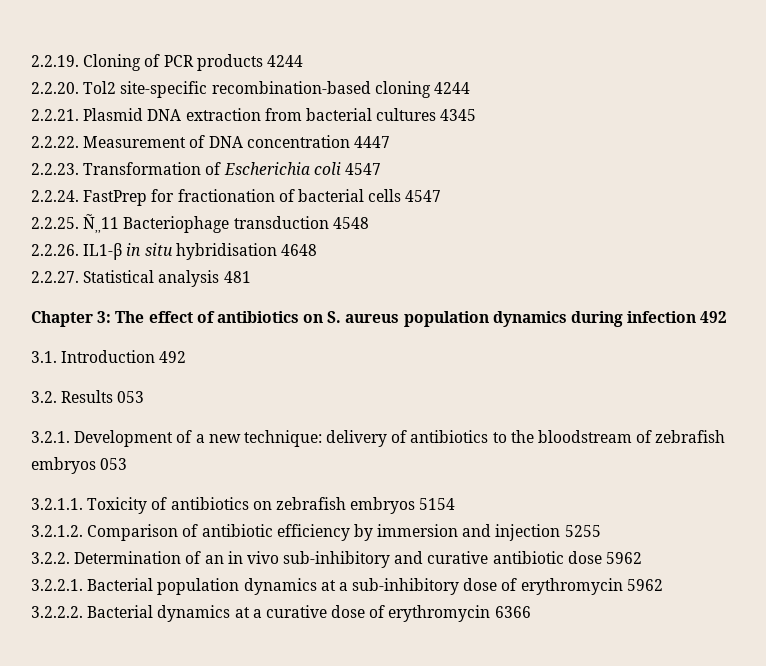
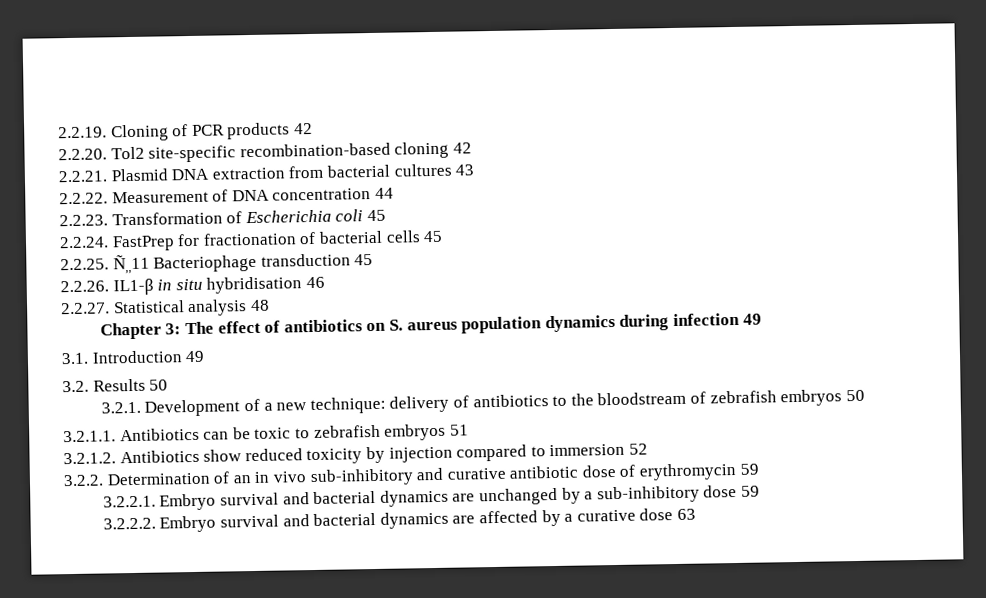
- 2.2.19. Cloning of PCR products 4244
+ 2.2.19. Cloning of PCR products 42
- 2.2.20. Tol2 site-specific recombination-based cloning 4244
+ 2.2.20. Tol2 site-specific recombination-based cloning 42
- 2.2.21. Plasmid DNA extraction from bacterial cultures 4345
+ 2.2.21. Plasmid DNA extraction from bacterial cultures 43
- 2.2.22. Measurement of DNA concentration 4447
+ 2.2.22. Measurement of DNA concentration 44
- 2.2.23. Transformation of Escherichia coli 4547
+ 2.2.23. Transformation of Escherichia coli 45
- 2.2.24. FastPrep for fractionation of bacterial cells 4547
+ 2.2.24. FastPrep for fractionation of bacterial cells 45
- 2.2.25. Ñ,,11 Bacteriophage transduction 4548
+ 2.2.25. Ñ,,11 Bacteriophage transduction 45
- 2.2.26. IL1-β in situ hybridisation 4648
+ 2.2.26. IL1-β in situ hybridisation 46
- 2.2.27. Statistical analysis 481
+ 2.2.27. Statistical analysis 48
- Chapter 3: The effect of antibiotics on S. aureus population dynamics during infection 492
+ Chapter 3: The effect of antibiotics on S. aureus population dynamics during infection 49
- 3.1. Introduction 492
+ 3.1. Introduction 49
- 3.2. Results 053
+ 3.2. Results 50
- 3.2.1. Development of a new technique: delivery of antibiotics to the bloodstream of zebrafish embryos 053
+ 3.2.1. Development of a new technique: delivery of antibiotics to the bloodstream of zebrafish embryos 50
- 3.2.1.1. Toxicity of antibiotics on zebrafish embryos 5154
+ 3.2.1.1. Antibiotics can be toxic to zebrafish embryos 51
- 3.2.1.2. Comparison of antibiotic efficiency by immersion and injection 5255
+ 3.2.1.2. Antibiotics show reduced toxicity by injection compared to immersion 52
- 3.2.2. Determination of an in vivo sub-inhibitory and curative antibiotic dose 5962
- 3.2.2.1. Bacterial population dynamics at a sub-inhibitory dose of erythromycin 5962
- 3.2.2.2. Bacterial dynamics at a curative dose of erythromycin 6366
+ 3.2.2. Determination of an in vivo sub-inhibitory and curative antibiotic dose of erythromycin 59
+ 3.2.2.1. Embryo survival and bacterial dynamics are unchanged by a sub-inhibitory dose 59
+ 3.2.2.2. Embryo survival and bacterial dynamics are affected by a curative dose 63

